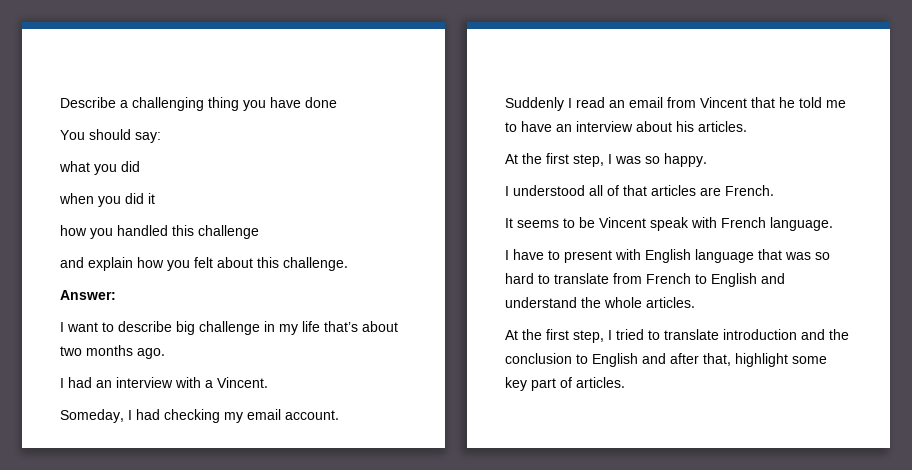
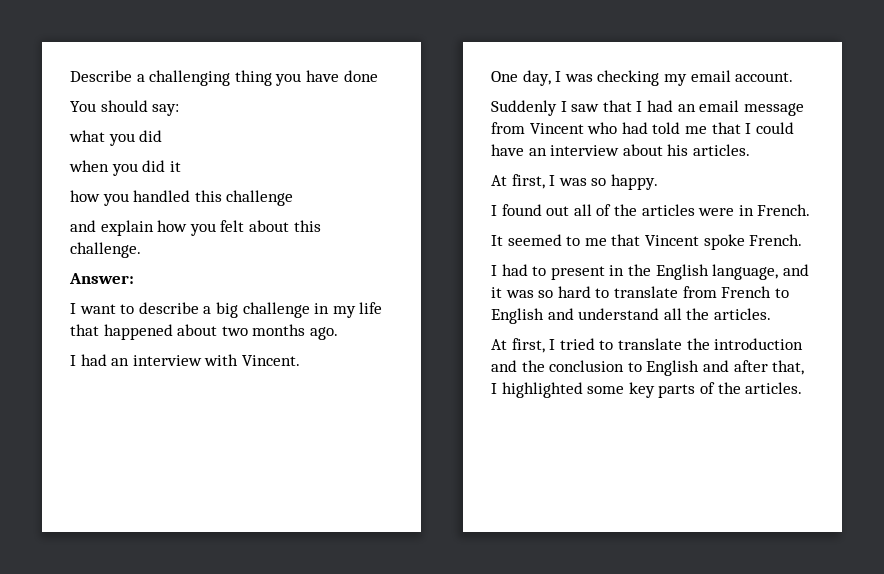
- I want to describe big challenge in my life that’s about two months ago.
+ I want to describe a big challenge in my life that happened about two months ago.
- I had an interview with a Vincent.
+ I had an interview with Vincent.
- Someday, I had checking my email account.
+ One day, I was checking my email account.
- Suddenly I read an email from Vincent that he told me to have an interview about his articles.
+ Suddenly I saw that I had an email message from Vincent who had told me that I could have an interview about his articles.
- At the first step, I was so happy.
+ At first, I was so happy.
- I understood all of that articles are French.
- It seems to be Vincent speak with French language.
- I have to present with English language that was so hard to translate from French to English and understand the whole articles.
- At the first step, I tried to translate introduction and the conclusion to English and after that, highlight some key part of articles.
+ I found out all of the articles were in French.
+ It seemed to me that Vincent spoke French.
+ I had to present in the English language, and it was so hard to translate from French to English and understand all the articles.
+ At first, I tried to translate the introduction and the conclusion to English and after that, I highlighted some key parts of the articles.

